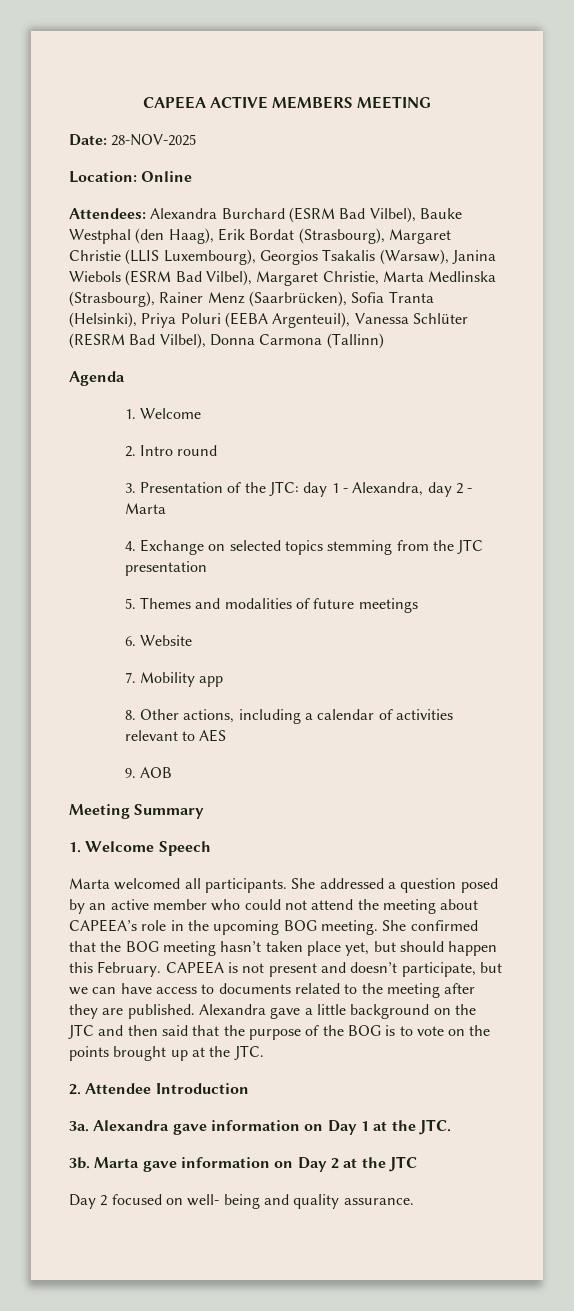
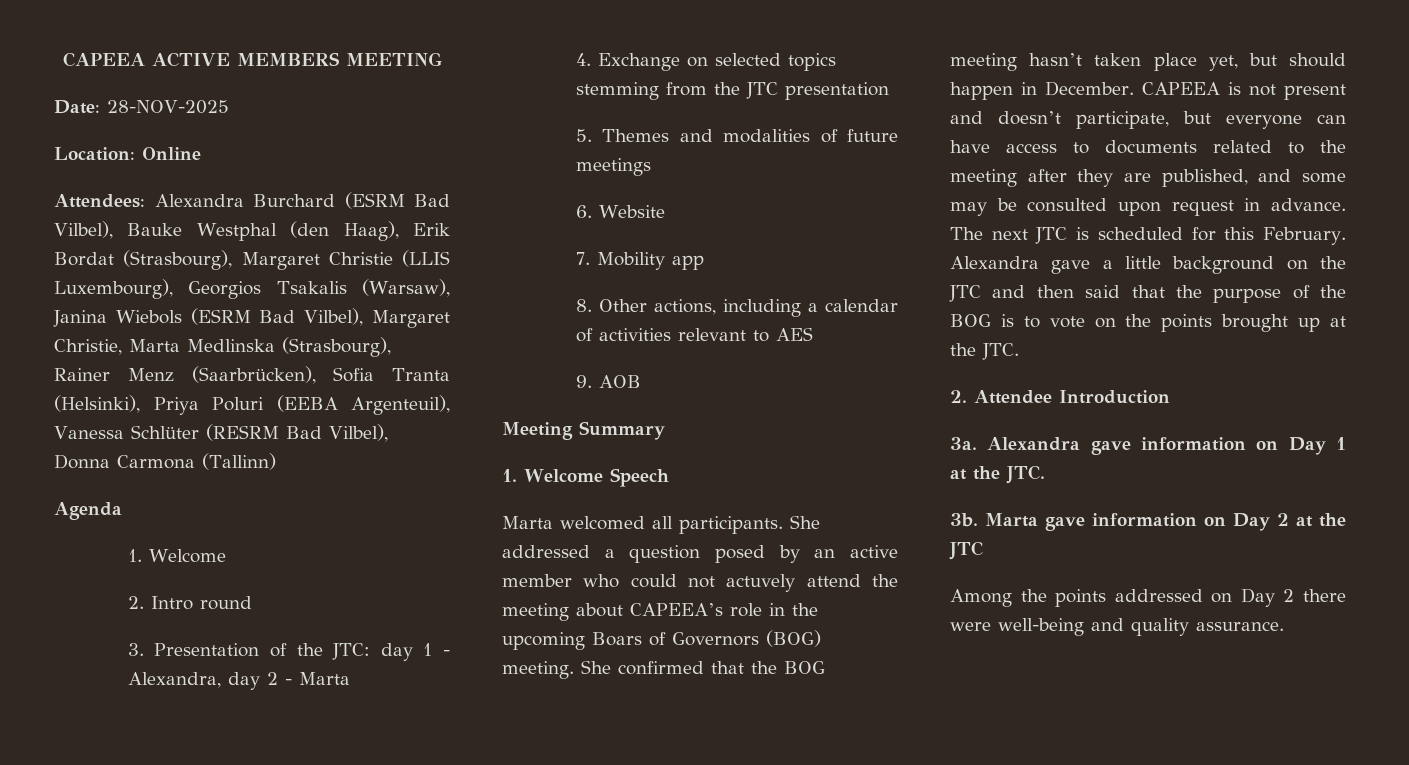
- She addressed a question posed by an active member who could not attend the meeting about CAPEEA’s role in the upcoming BOG meeting.
+ She addressed a question posed by an active member who could not actuvely attend the meeting about CAPEEA’s role in the upcoming Boars of Governors (BOG) meeting.
- She confirmed that the BOG meeting hasn’t taken place yet, but should happen this February.
+ She confirmed that the BOG meeting hasn’t taken place yet, but should happen in December.
- CAPEEA is not present and doesn’t participate, but we can have access to documents related to the meeting after they are published.
+ CAPEEA is not present and doesn’t participate, but everyone can have access to documents related to the meeting after they are published, and some may be consulted upon request in advance. The next JTC is scheduled for this February.
- Day 2 focused on well- being and quality assurance.
+ Among the points addressed on Day 2 there were well-being and quality assurance.

